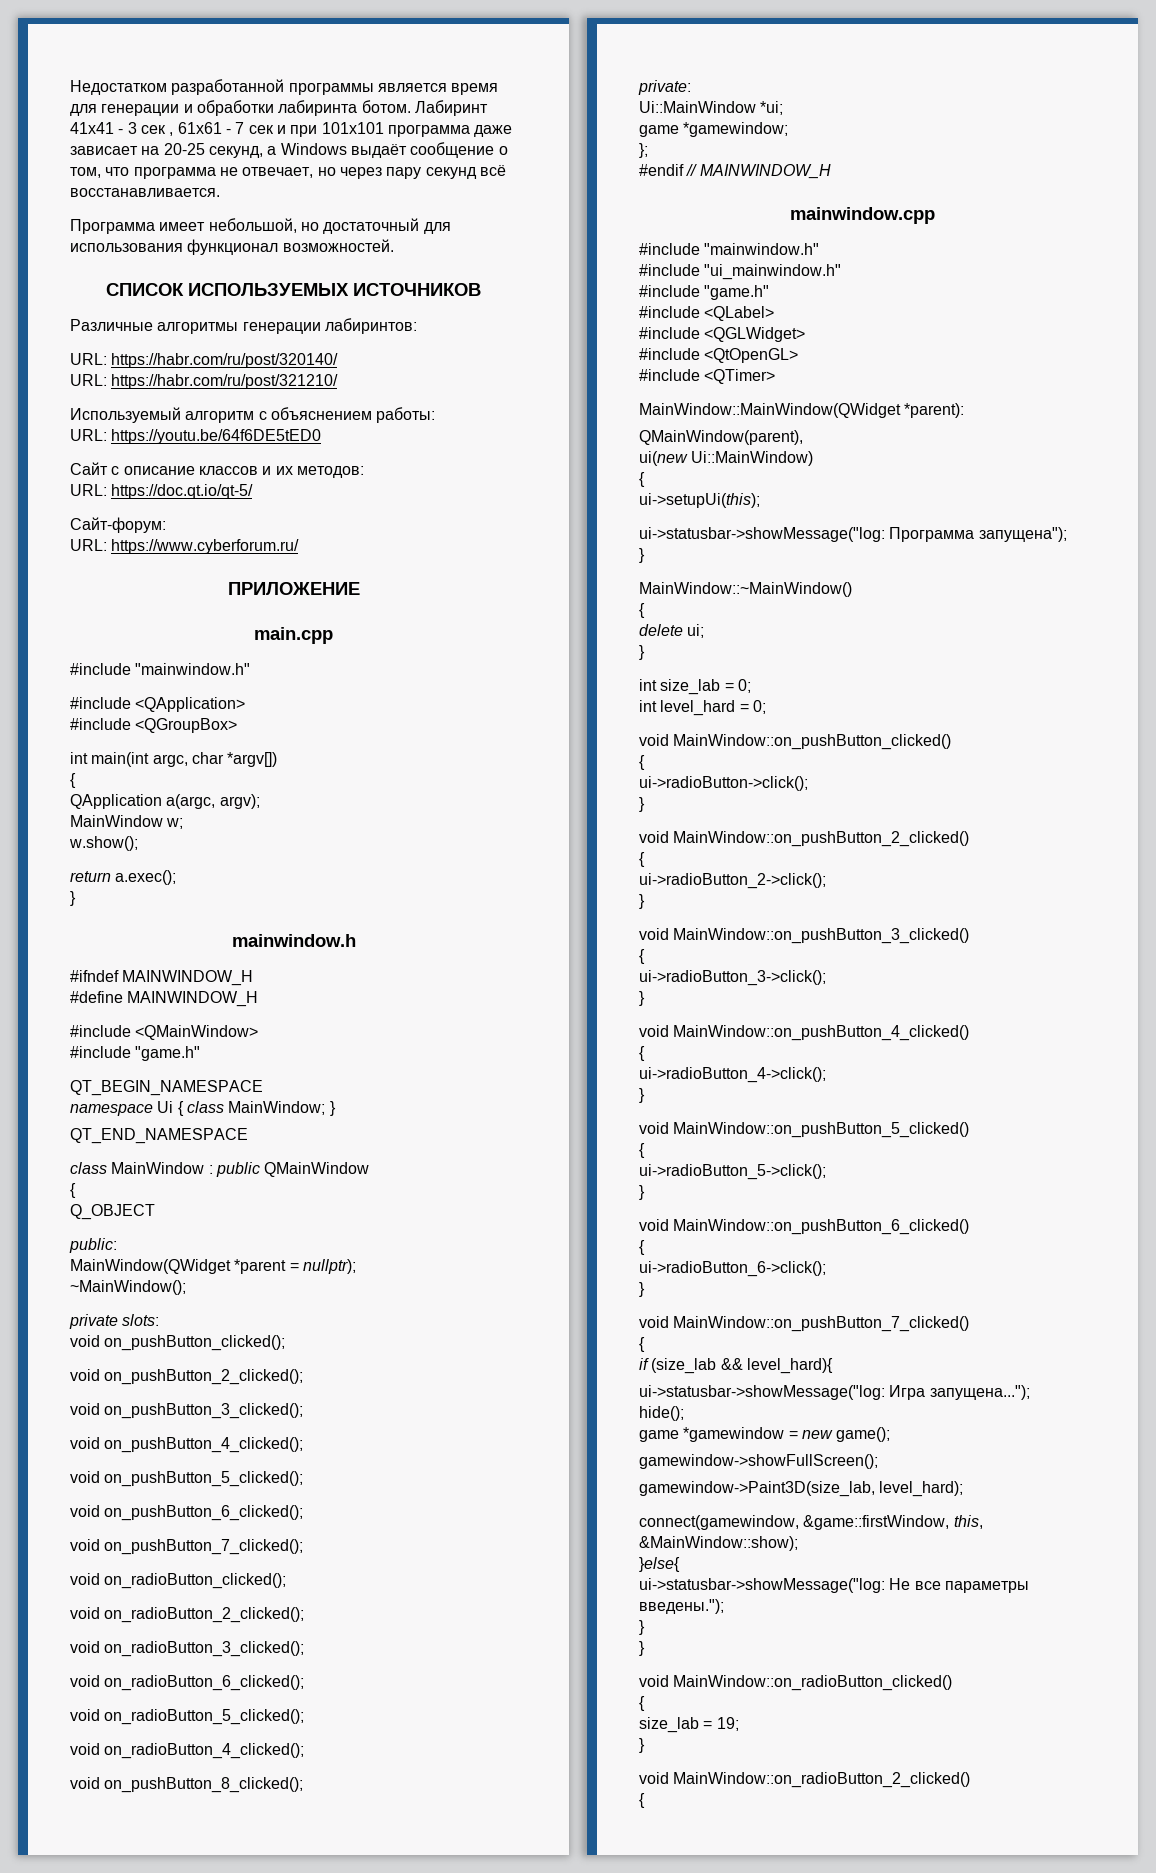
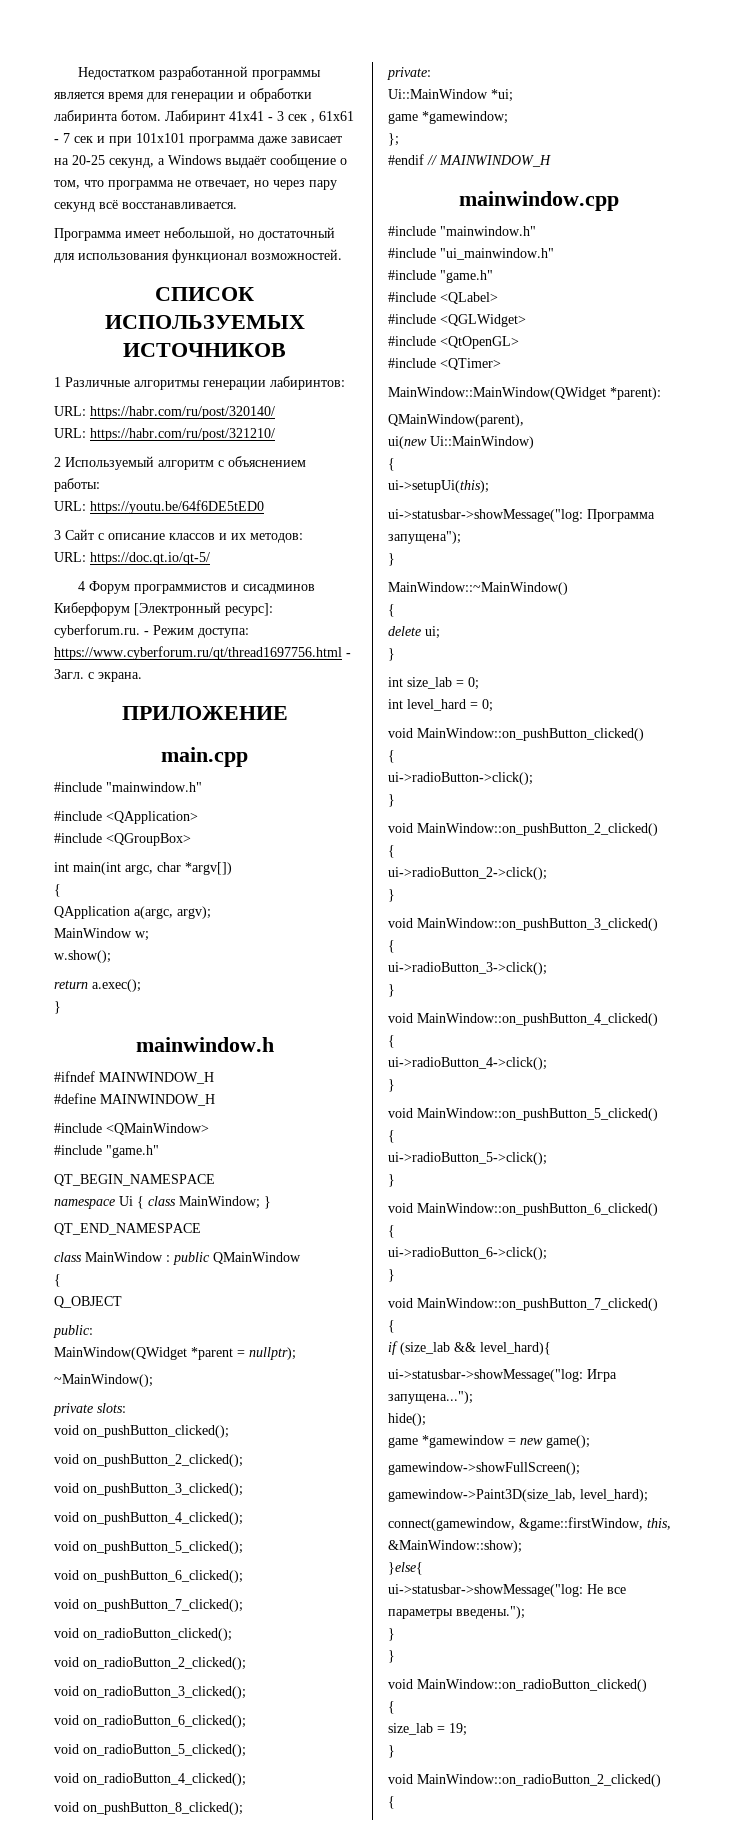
- Различные алгоритмы генерации лабиринтов:
+ 1 Различные алгоритмы генерации лабиринтов:
- Используемый алгоритм с объяснением работы:
+ 2 Используемый алгоритм с объяснением работы:
- Сайт с описание классов и их методов:
+ 3 Сайт с описание классов и их методов:
- Сайт-форум:
- URL: https://www.cyberforum.ru/
+ 4 Форум программистов и сисадминов Киберфорум [Электронный ресурс]: cyberforum.ru. - Режим доступа: https://www.cyberforum.ru/qt/thread1697756.html - Загл. с экрана.

